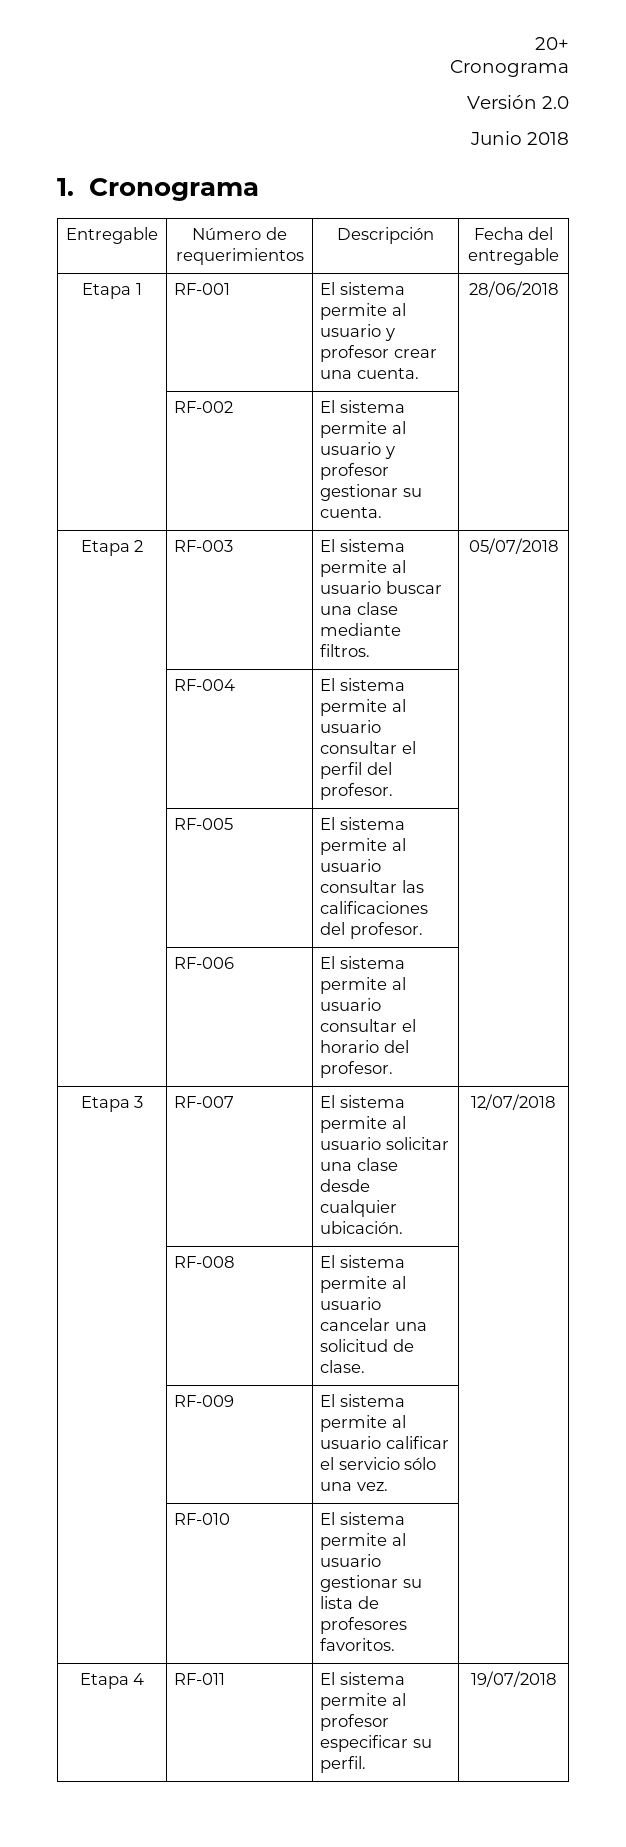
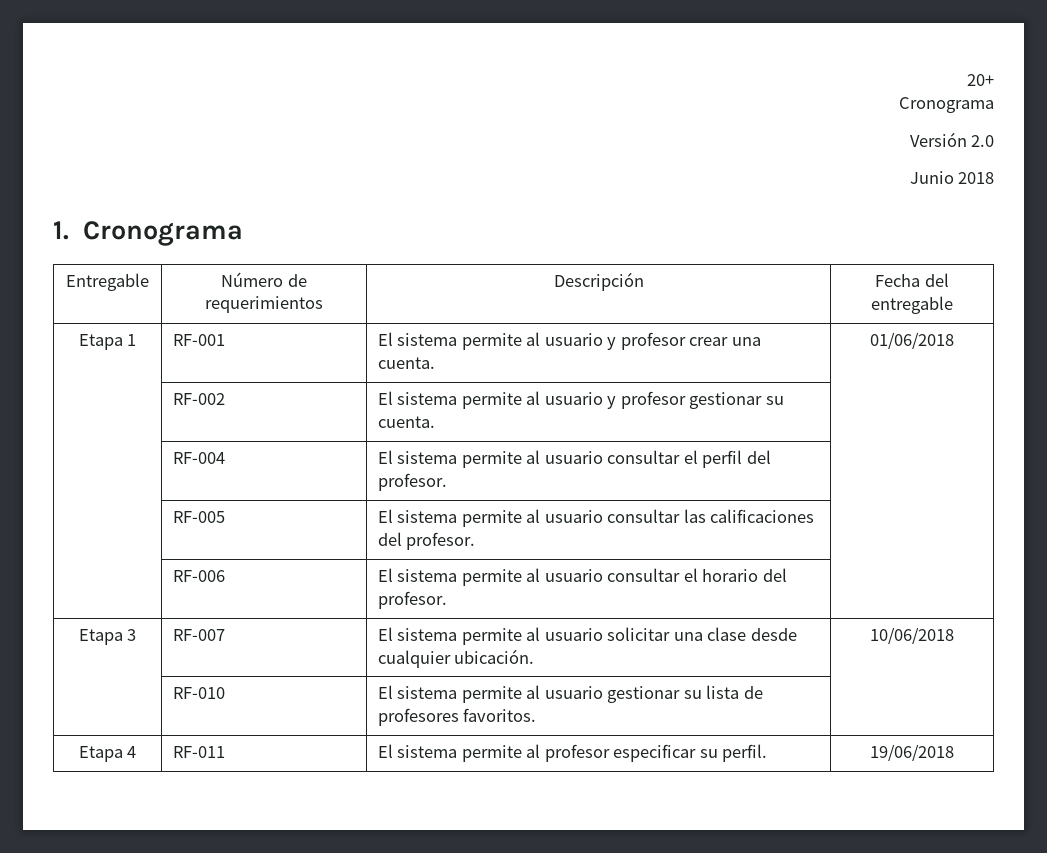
- Etapa 1 | RF-001 | El sistema permite al usuario y profesor crear una cuenta. | 28/06/2018
+ Etapa 1 | RF-001 | El sistema permite al usuario y profesor crear una cuenta. | 01/06/2018
- Etapa 2 | RF-003 | El sistema permite al usuario buscar una clase mediante filtros. | 05/07/2018
- Etapa 3 | RF-007 | El sistema permite al usuario solicitar una clase desde cualquier ubicación. | 12/07/2018
- | RF-008 | El sistema permite al usuario cancelar una solicitud de clase. |
- | RF-009 | El sistema permite al usuario calificar el servicio sólo una vez. |
+ Etapa 3 | RF-007 | El sistema permite al usuario solicitar una clase desde cualquier ubicación. | 10/06/2018
- Etapa 4 | RF-011 | El sistema permite al profesor especificar su perfil. | 19/07/2018
+ Etapa 4 | RF-011 | El sistema permite al profesor especificar su perfil. | 19/06/2018

